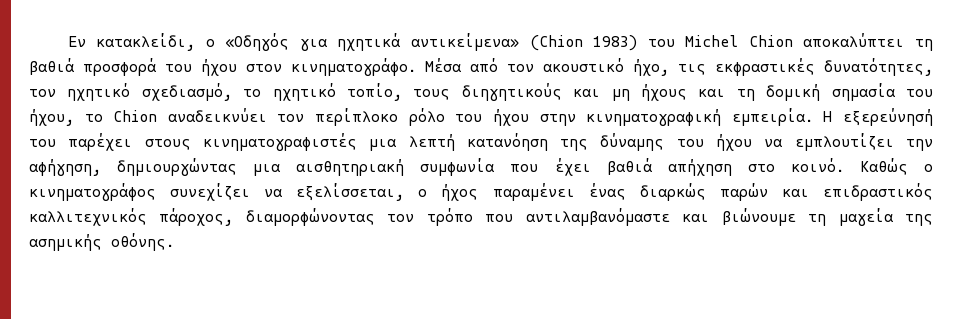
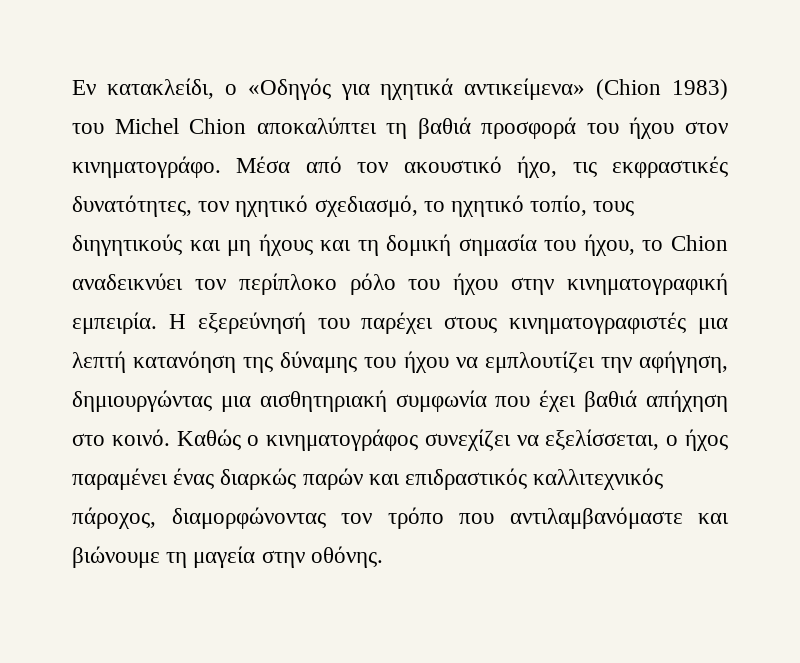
- Καθώς ο κινηματογράφος συνεχίζει να εξελίσσεται, ο ήχος παραμένει ένας διαρκώς παρών και επιδραστικός καλλιτεχνικός πάροχος, διαμορφώνοντας τον τρόπο που αντιλαμβανόμαστε και βιώνουμε τη μαγεία της ασημικής οθόνης.
+ Καθώς ο κινηματογράφος συνεχίζει να εξελίσσεται, ο ήχος παραμένει ένας διαρκώς παρών και επιδραστικός καλλιτεχνικός πάροχος, διαμορφώνοντας τον τρόπο που αντιλαμβανόμαστε και βιώνουμε τη μαγεία στην οθόνης.

